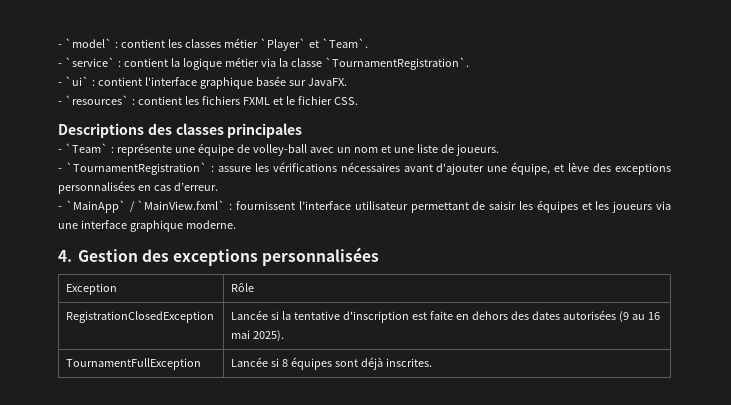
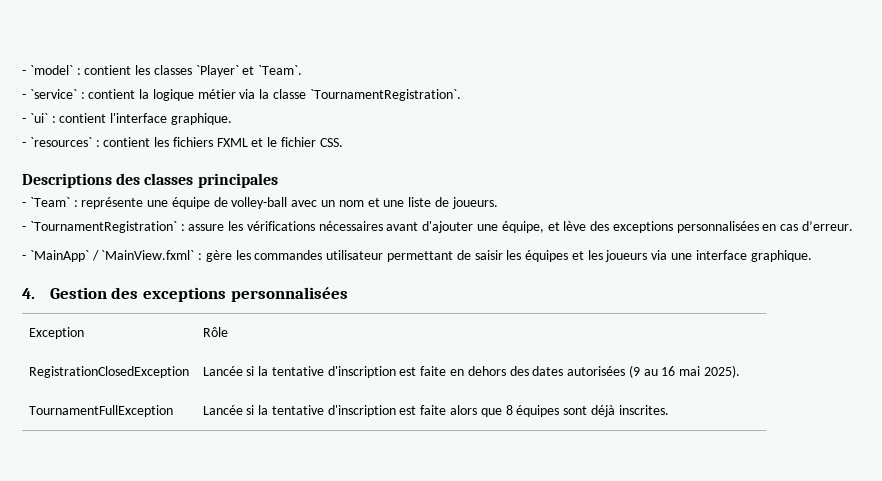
- - `model` : contient les classes métier `Player` et `Team`.
+ - `model` : contient les classes `Player` et `Team`.
- - `ui` : contient l'interface graphique basée sur JavaFX.
+ - `ui` : contient l'interface graphique.
- - `MainApp` / `MainView.fxml` : fournissent l’interface utilisateur permettant de saisir les équipes et les joueurs via une interface graphique moderne.
+ - `MainApp` / `MainView.fxml` : gère les commandes utilisateur permettant de saisir les équipes et les joueurs via une interface graphique.
- TournamentFullException | Lancée si 8 équipes sont déjà inscrites.
+ TournamentFullException | Lancée si la tentative d'inscription est faite alors que 8 équipes sont déjà inscrites.

